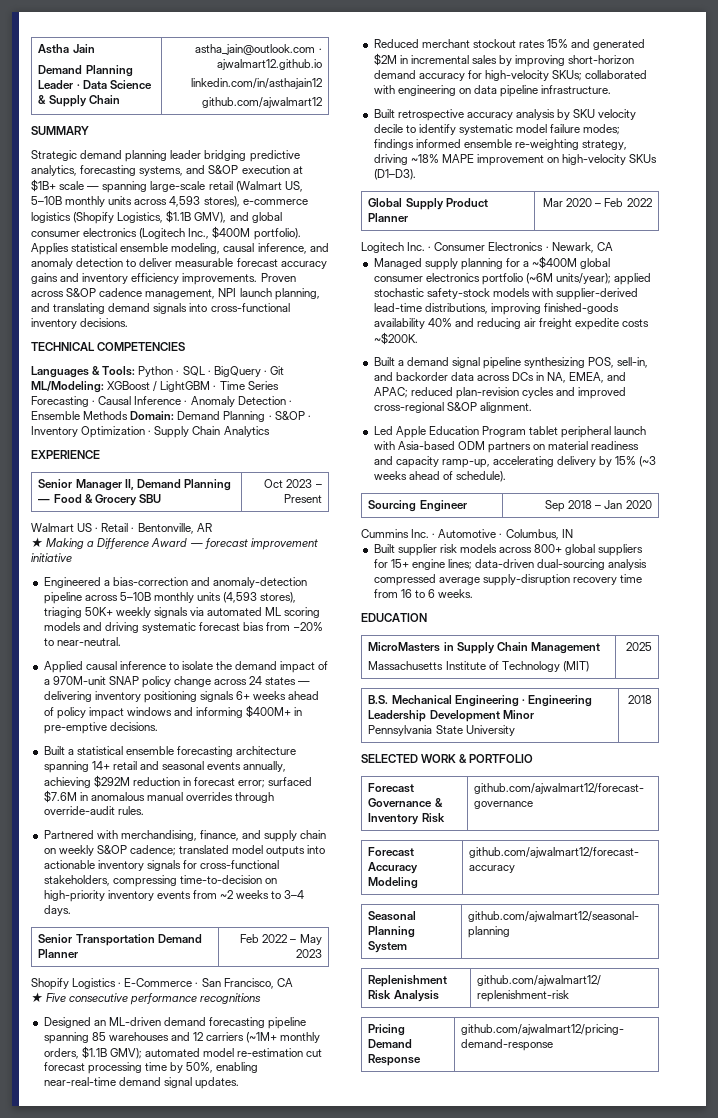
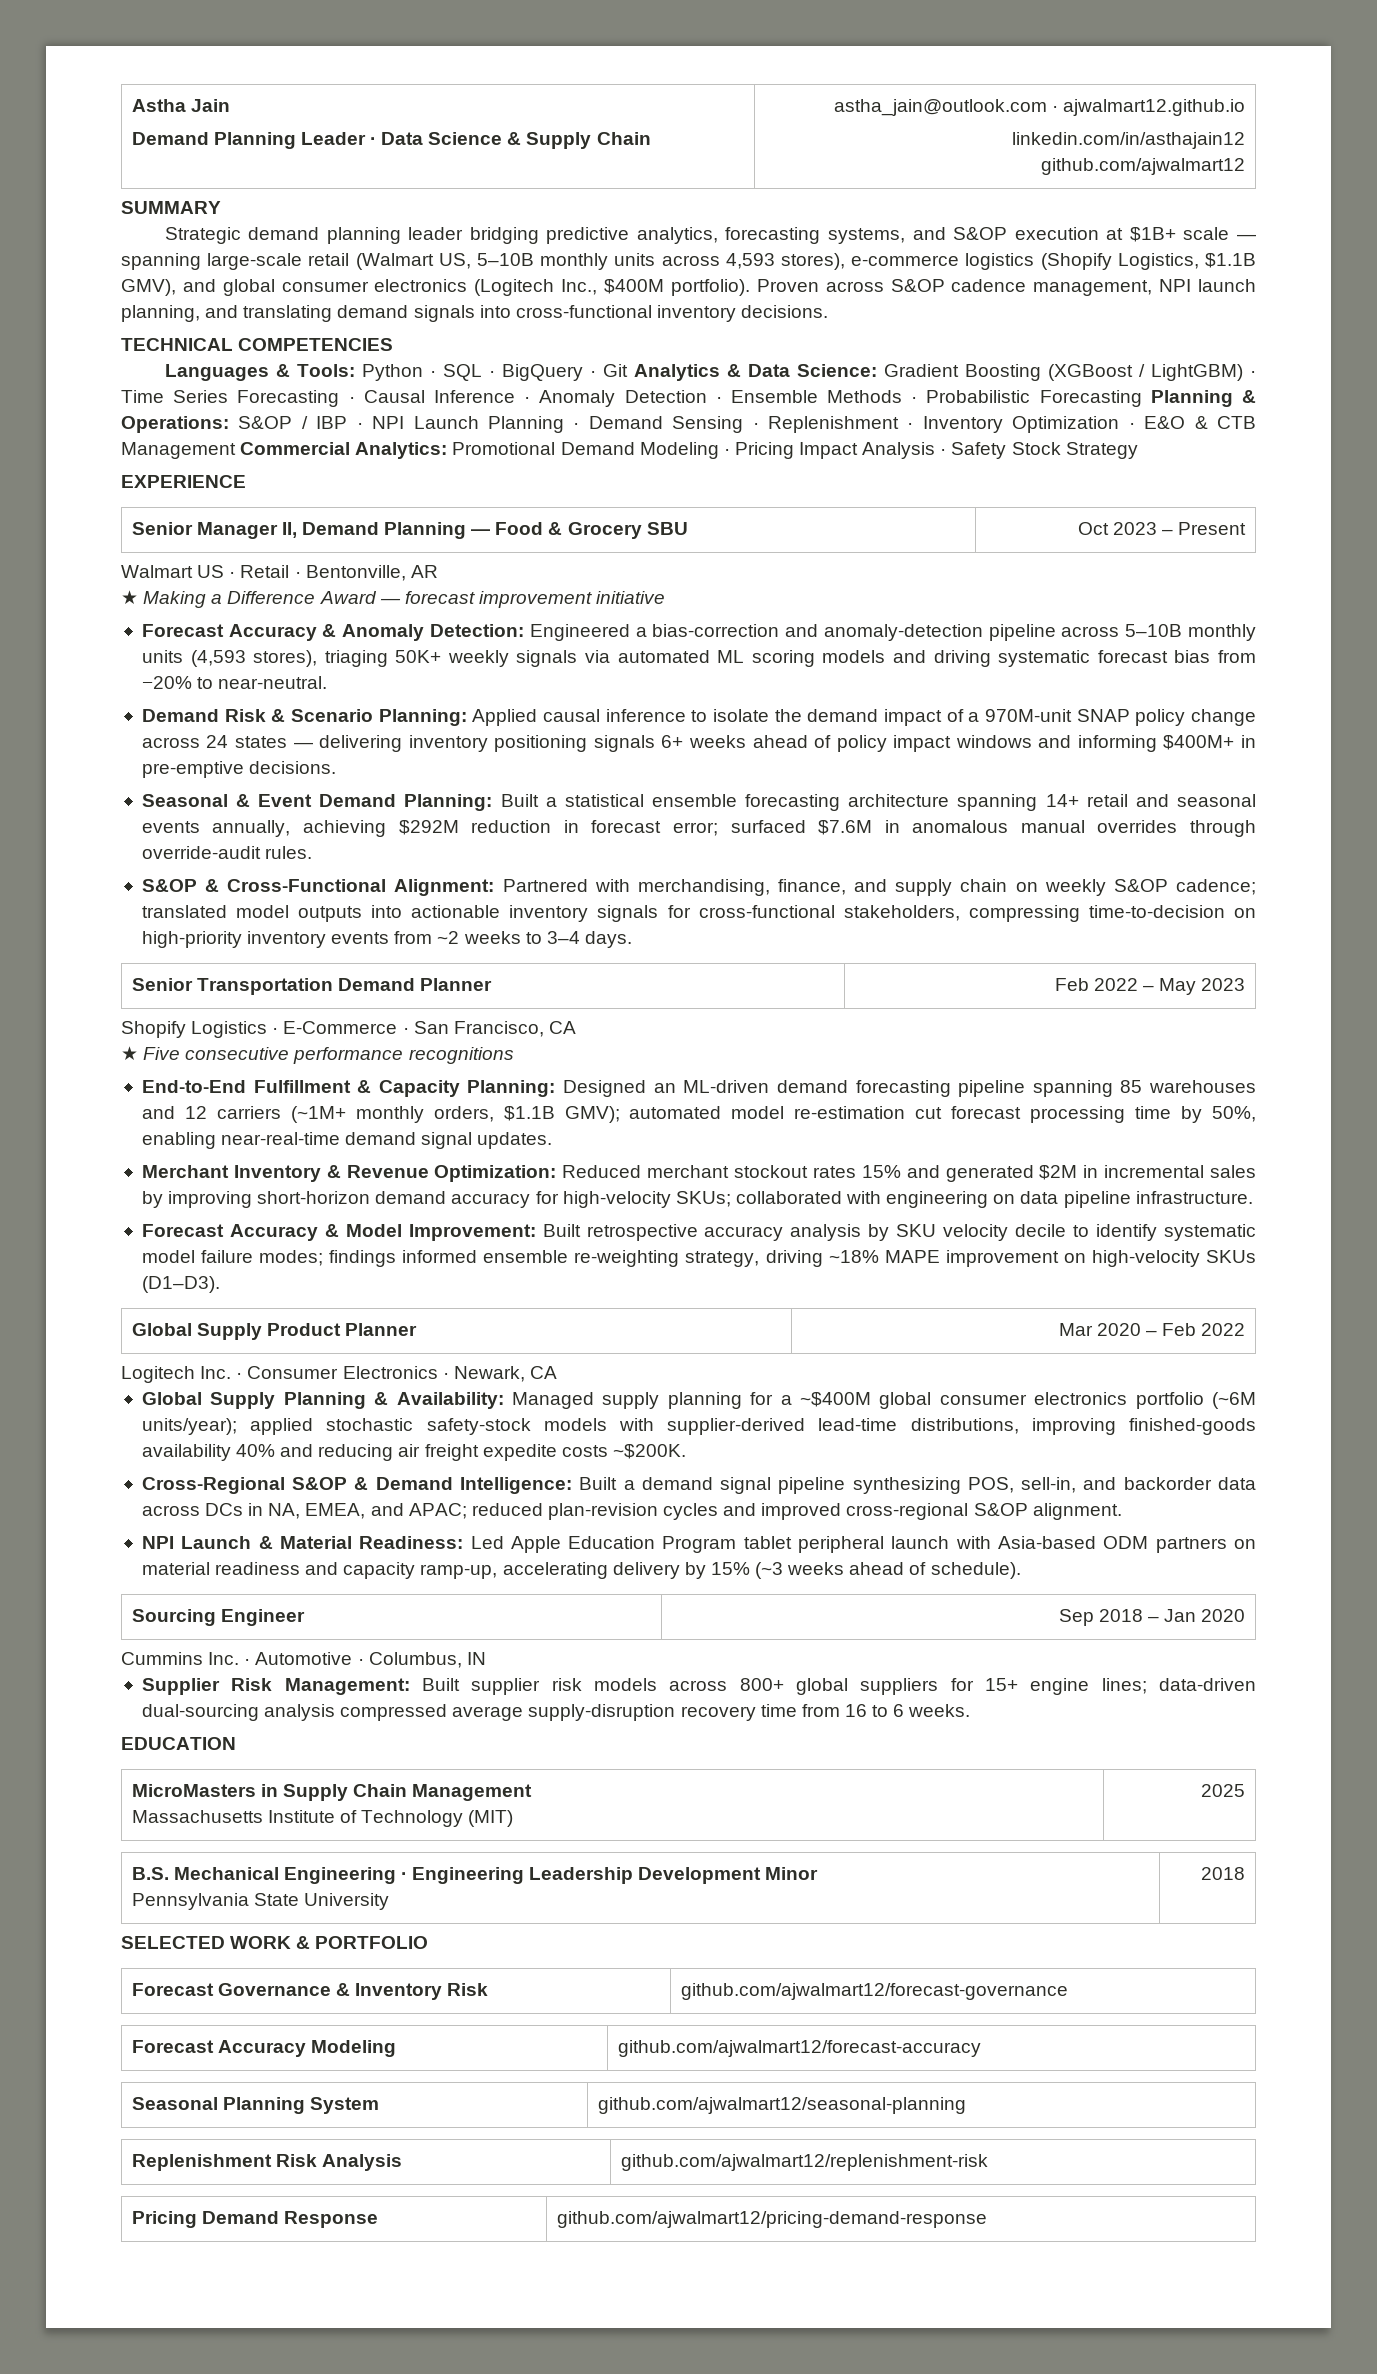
- Applies statistical ensemble modeling, causal inference, and anomaly detection to deliver measurable forecast accuracy gains and inventory efficiency improvements.
- Languages & Tools: Python · SQL · BigQuery · Git ML/Modeling: XGBoost / LightGBM · Time Series Forecasting · Causal Inference · Anomaly Detection · Ensemble Methods Domain: Demand Planning · S&OP · Inventory Optimization · Supply Chain Analytics
+ Languages & Tools: Python · SQL · BigQuery · Git Analytics & Data Science: Gradient Boosting (XGBoost / LightGBM) · Time Series Forecasting · Causal Inference · Anomaly Detection · Ensemble Methods · Probabilistic Forecasting Planning & Operations: S&OP / IBP · NPI Launch Planning · Demand Sensing · Replenishment · Inventory Optimization · E&O & CTB Management Commercial Analytics: Promotional Demand Modeling · Pricing Impact Analysis · Safety Stock Strategy
- Engineered a bias-correction and anomaly-detection pipeline across 5–10B monthly units (4,593 stores), triaging 50K+ weekly signals via automated ML scoring models and driving systematic forecast bias from −20% to near-neutral.
+ Forecast Accuracy & Anomaly Detection: Engineered a bias-correction and anomaly-detection pipeline across 5–10B monthly units (4,593 stores), triaging 50K+ weekly signals via automated ML scoring models and driving systematic forecast bias from −20% to near-neutral.
- Applied causal inference to isolate the demand impact of a 970M-unit SNAP policy change across 24 states — delivering inventory positioning signals 6+ weeks ahead of policy impact windows and informing $400M+ in pre-emptive decisions.
+ Demand Risk & Scenario Planning: Applied causal inference to isolate the demand impact of a 970M-unit SNAP policy change across 24 states — delivering inventory positioning signals 6+ weeks ahead of policy impact windows and informing $400M+ in pre-emptive decisions.
- Built a statistical ensemble forecasting architecture spanning 14+ retail and seasonal events annually, achieving $292M reduction in forecast error; surfaced $7.6M in anomalous manual overrides through override-audit rules.
+ Seasonal & Event Demand Planning: Built a statistical ensemble forecasting architecture spanning 14+ retail and seasonal events annually, achieving $292M reduction in forecast error; surfaced $7.6M in anomalous manual overrides through override-audit rules.
- Partnered with merchandising, finance, and supply chain on weekly S&OP cadence; translated model outputs into actionable inventory signals for cross-functional stakeholders, compressing time-to-decision on high-priority inventory events from ~2 weeks to 3–4 days.
+ S&OP & Cross-Functional Alignment: Partnered with merchandising, finance, and supply chain on weekly S&OP cadence; translated model outputs into actionable inventory signals for cross-functional stakeholders, compressing time-to-decision on high-priority inventory events from ~2 weeks to 3–4 days.
- Designed an ML-driven demand forecasting pipeline spanning 85 warehouses and 12 carriers (~1M+ monthly orders, $1.1B GMV); automated model re-estimation cut forecast processing time by 50%, enabling near-real-time demand signal updates.
+ End-to-End Fulfillment & Capacity Planning: Designed an ML-driven demand forecasting pipeline spanning 85 warehouses and 12 carriers (~1M+ monthly orders, $1.1B GMV); automated model re-estimation cut forecast processing time by 50%, enabling near-real-time demand signal updates.
- Reduced merchant stockout rates 15% and generated $2M in incremental sales by improving short-horizon demand accuracy for high-velocity SKUs; collaborated with engineering on data pipeline infrastructure.
+ Merchant Inventory & Revenue Optimization: Reduced merchant stockout rates 15% and generated $2M in incremental sales by improving short-horizon demand accuracy for high-velocity SKUs; collaborated with engineering on data pipeline infrastructure.
- Built retrospective accuracy analysis by SKU velocity decile to identify systematic model failure modes; findings informed ensemble re-weighting strategy, driving ~18% MAPE improvement on high-velocity SKUs (D1–D3).
+ Forecast Accuracy & Model Improvement: Built retrospective accuracy analysis by SKU velocity decile to identify systematic model failure modes; findings informed ensemble re-weighting strategy, driving ~18% MAPE improvement on high-velocity SKUs (D1–D3).
- Managed supply planning for a ~$400M global consumer electronics portfolio (~6M units/year); applied stochastic safety-stock models with supplier-derived lead-time distributions, improving finished-goods availability 40% and reducing air freight expedite costs ~$200K.
+ Global Supply Planning & Availability: Managed supply planning for a ~$400M global consumer electronics portfolio (~6M units/year); applied stochastic safety-stock models with supplier-derived lead-time distributions, improving finished-goods availability 40% and reducing air freight expedite costs ~$200K.
- Built a demand signal pipeline synthesizing POS, sell-in, and backorder data across DCs in NA, EMEA, and APAC; reduced plan-revision cycles and improved cross-regional S&OP alignment.
+ Cross-Regional S&OP & Demand Intelligence: Built a demand signal pipeline synthesizing POS, sell-in, and backorder data across DCs in NA, EMEA, and APAC; reduced plan-revision cycles and improved cross-regional S&OP alignment.
- Led Apple Education Program tablet peripheral launch with Asia-based ODM partners on material readiness and capacity ramp-up, accelerating delivery by 15% (~3 weeks ahead of schedule).
+ NPI Launch & Material Readiness: Led Apple Education Program tablet peripheral launch with Asia-based ODM partners on material readiness and capacity ramp-up, accelerating delivery by 15% (~3 weeks ahead of schedule).
- Built supplier risk models across 800+ global suppliers for 15+ engine lines; data-driven dual-sourcing analysis compressed average supply-disruption recovery time from 16 to 6 weeks.
+ Supplier Risk Management: Built supplier risk models across 800+ global suppliers for 15+ engine lines; data-driven dual-sourcing analysis compressed average supply-disruption recovery time from 16 to 6 weeks.

